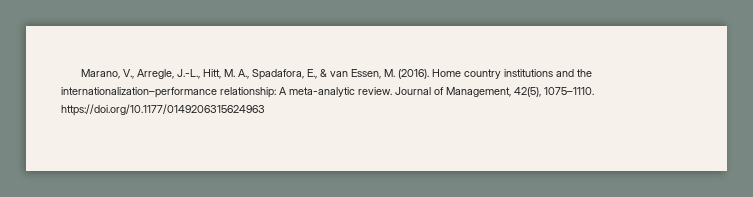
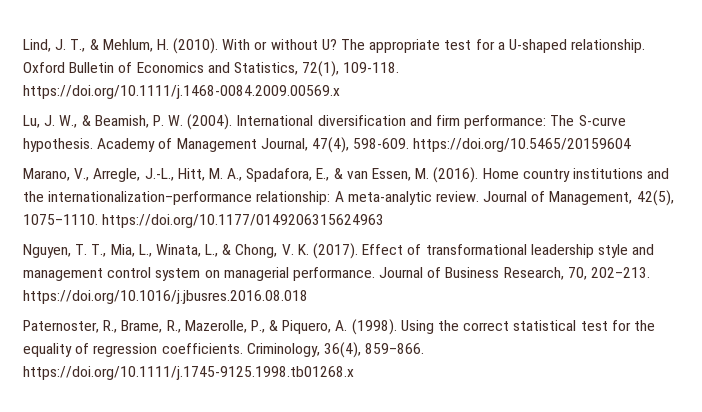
+ Lind, J. T., & Mehlum, H. (2010). With or without U? The appropriate test for a U-shaped relationship. Oxford Bulletin of Economics and Statistics, 72(1), 109-118. https://doi.org/10.1111/j.1468-0084.2009.00569.x
+ Lu, J. W., & Beamish, P. W. (2004). International diversification and firm performance: The S-curve hypothesis. Academy of Management Journal, 47(4), 598-609. https://doi.org/10.5465/20159604
+ Nguyen, T. T., Mia, L., Winata, L., & Chong, V. K. (2017). Effect of transformational leadership style and management control system on managerial performance. Journal of Business Research, 70, 202–213. https://doi.org/10.1016/j.jbusres.2016.08.018
+ Paternoster, R., Brame, R., Mazerolle, P., & Piquero, A. (1998). Using the correct statistical test for the equality of regression coefficients. Criminology, 36(4), 859–866. https://doi.org/10.1111/j.1745-9125.1998.tb01268.x

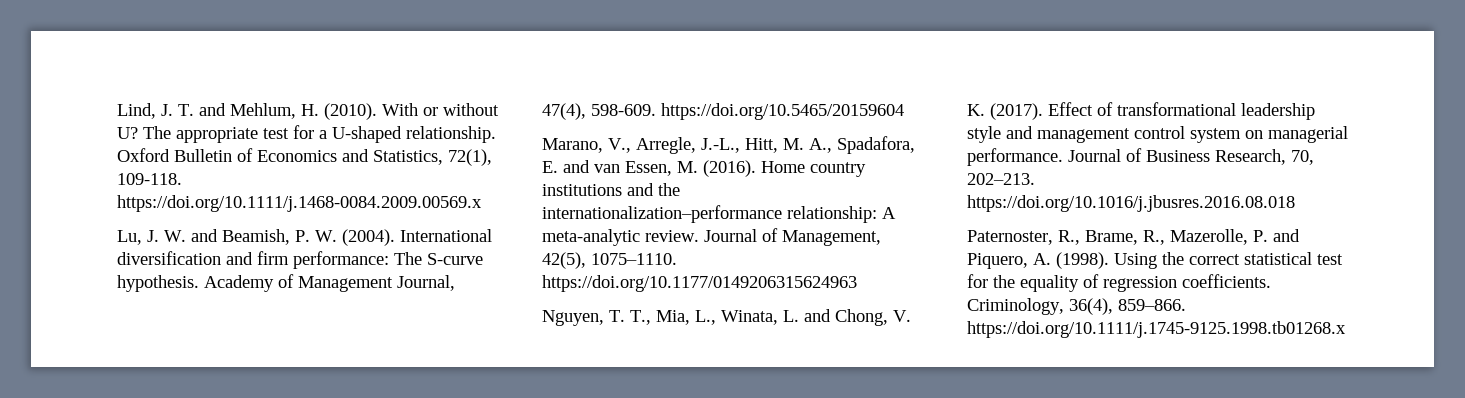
- Lind, J. T., & Mehlum, H. (2010).
+ Lind, J. T. and Mehlum, H. (2010).
- Lu, J. W., & Beamish, P. W. (2004).
+ Lu, J. W. and Beamish, P. W. (2004).
- Marano, V., Arregle, J.-L., Hitt, M. A., Spadafora, E., & van Essen, M. (2016).
+ Marano, V., Arregle, J.-L., Hitt, M. A., Spadafora, E. and van Essen, M. (2016).
- Nguyen, T. T., Mia, L., Winata, L., & Chong, V. K. (2017).
+ Nguyen, T. T., Mia, L., Winata, L. and Chong, V. K. (2017).
- Paternoster, R., Brame, R., Mazerolle, P., & Piquero, A. (1998).
+ Paternoster, R., Brame, R., Mazerolle, P. and Piquero, A. (1998).

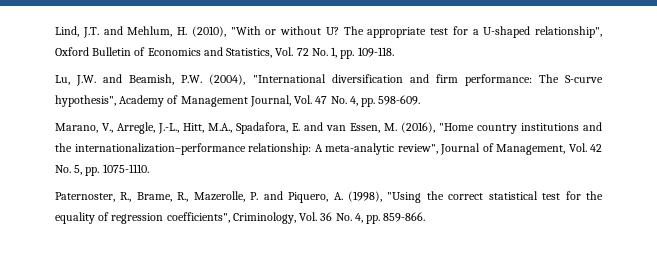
- Lind, J. T. and Mehlum, H. (2010). With or without U?
+ Lind, J.T. and Mehlum, H. (2010), "With or without U?
- The appropriate test for a U-shaped relationship. Oxford Bulletin of Economics and Statistics, 72(1), 109-118. https://doi.org/10.1111/j.1468-0084.2009.00569.x
+ The appropriate test for a U-shaped relationship", Oxford Bulletin of Economics and Statistics, Vol. 72 No. 1, pp. 109-118.
- Lu, J. W. and Beamish, P. W. (2004). International diversification and firm performance: The S-curve hypothesis. Academy of Management Journal, 47(4), 598-609. https://doi.org/10.5465/20159604
+ Lu, J.W. and Beamish, P.W. (2004), "International diversification and firm performance: The S-curve hypothesis", Academy of Management Journal, Vol. 47 No. 4, pp. 598-609.
- Marano, V., Arregle, J.-L., Hitt, M. A., Spadafora, E. and van Essen, M. (2016). Home country institutions and the internationalization–performance relationship: A meta-analytic review. Journal of Management, 42(5), 1075–1110. https://doi.org/10.1177/0149206315624963
- Nguyen, T. T., Mia, L., Winata, L. and Chong, V. K. (2017). Effect of transformational leadership style and management control system on managerial performance. Journal of Business Research, 70, 202–213. https://doi.org/10.1016/j.jbusres.2016.08.018
+ Marano, V., Arregle, J.-L., Hitt, M.A., Spadafora, E. and van Essen, M. (2016), "Home country institutions and the internationalization–performance relationship: A meta-analytic review", Journal of Management, Vol. 42 No. 5, pp. 1075-1110.
- Paternoster, R., Brame, R., Mazerolle, P. and Piquero, A. (1998). Using the correct statistical test for the equality of regression coefficients. Criminology, 36(4), 859–866. https://doi.org/10.1111/j.1745-9125.1998.tb01268.x
+ Paternoster, R., Brame, R., Mazerolle, P. and Piquero, A. (1998), "Using the correct statistical test for the equality of regression coefficients", Criminology, Vol. 36 No. 4, pp. 859-866.

